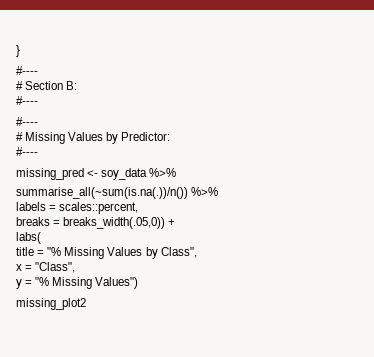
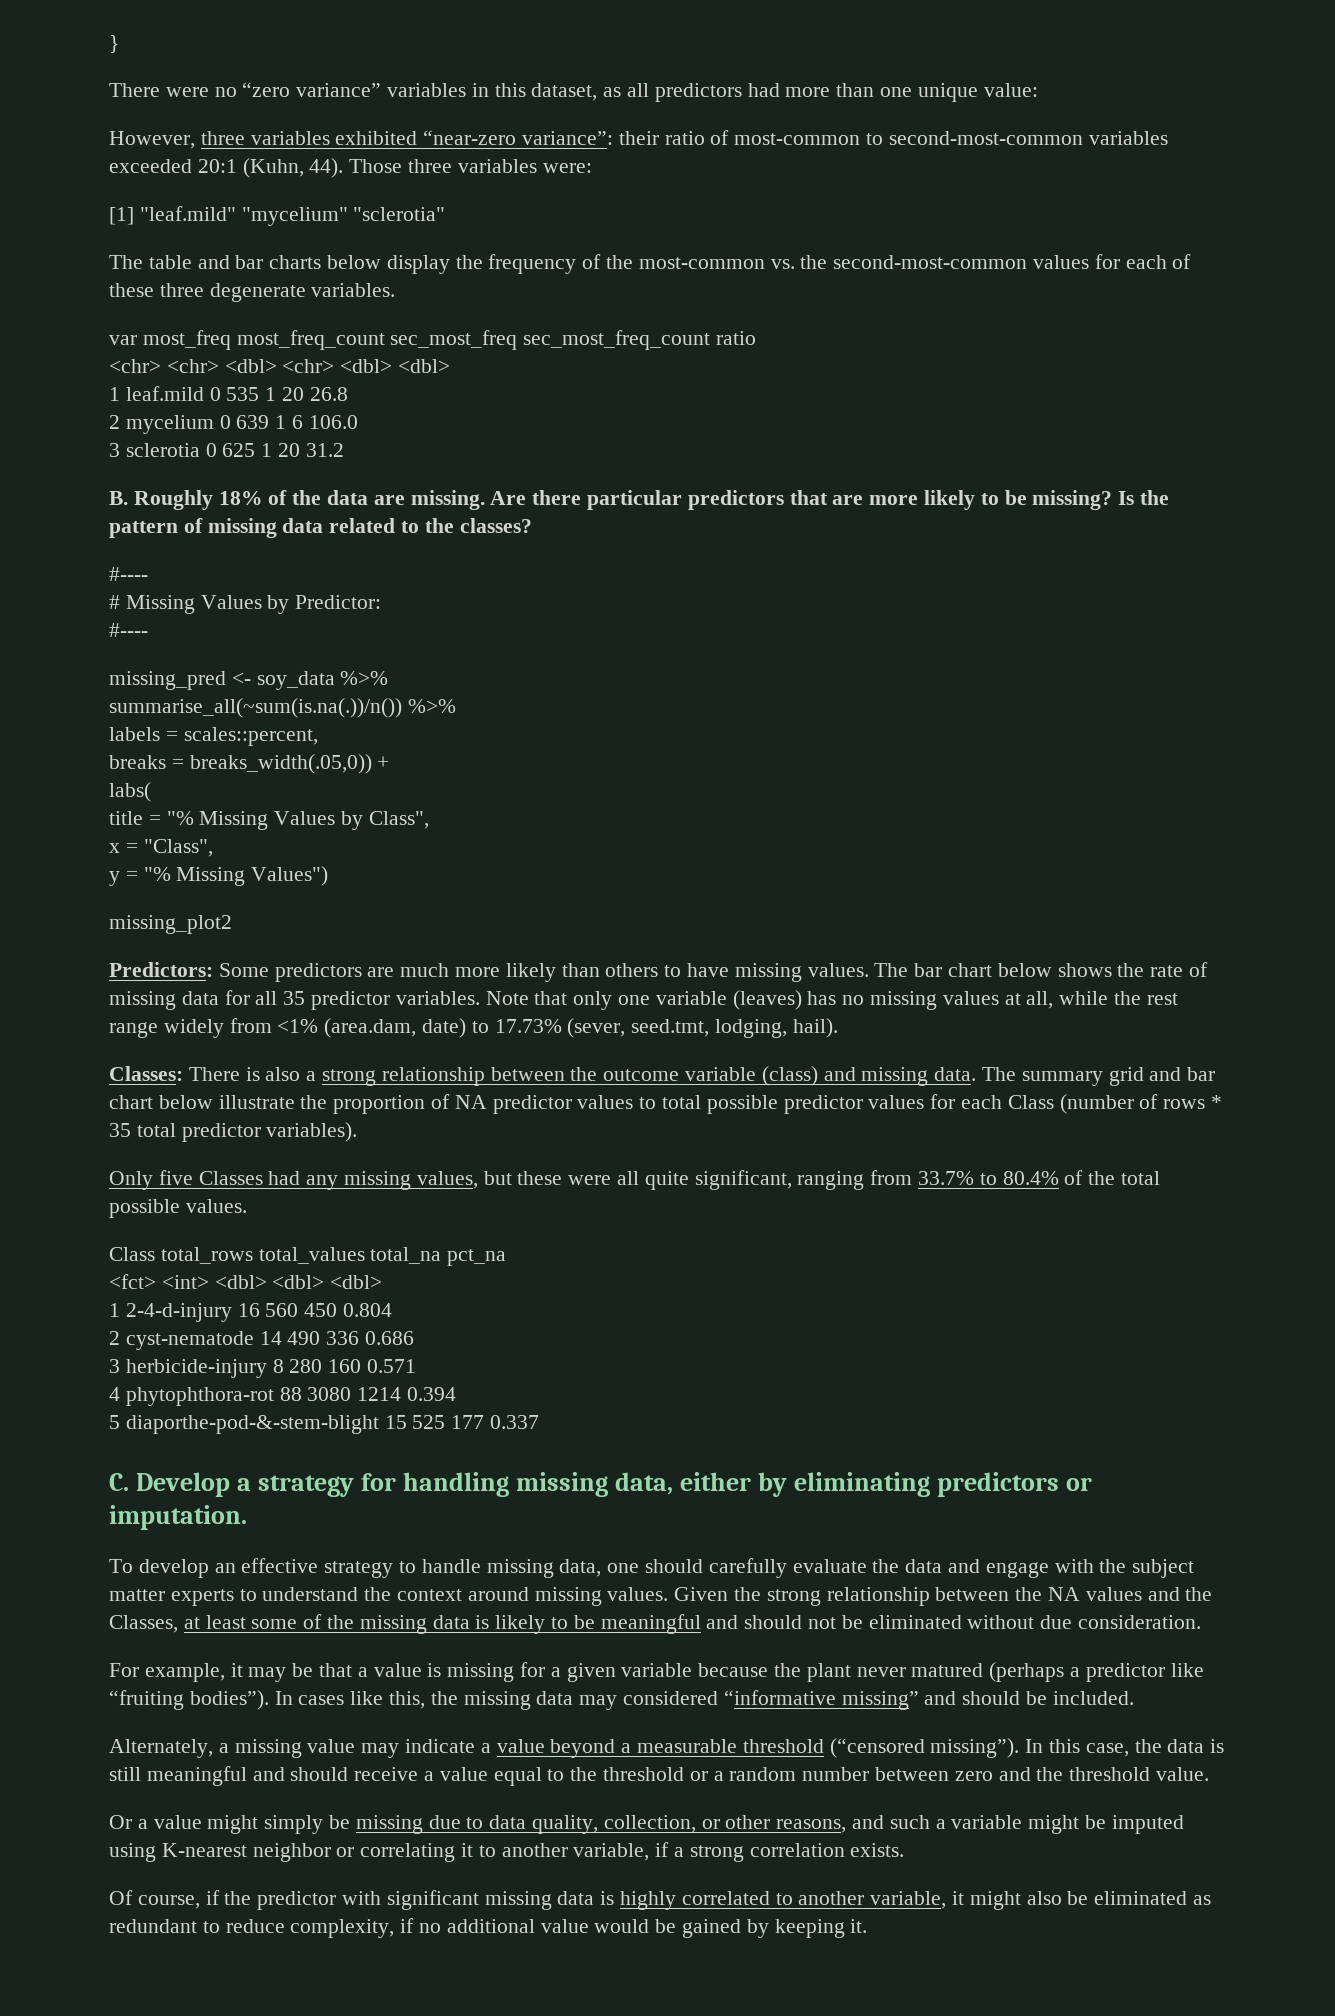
  }
- #----
- # Section B:
- #----
+ There were no “zero variance” variables in this dataset, as all predictors had more than one unique value:
+ However, three variables exhibited “near-zero variance”: their ratio of most-common to second-most-common variables exceeded 20:1 (Kuhn, 44). Those three variables were:
+ [1] "leaf.mild" "mycelium" "sclerotia"
+ The table and bar charts below display the frequency of the most-common vs. the second-most-common values for each of these three degenerate variables.
+ var most_freq most_freq_count sec_most_freq sec_most_freq_count ratio
+ <chr> <chr> <dbl> <chr> <dbl> <dbl>
+ 1 leaf.mild 0 535 1 20 26.8
+ 2 mycelium 0 639 1 6 106.0
+ 3 sclerotia 0 625 1 20 31.2
+ B. Roughly 18% of the data are missing. Are there particular predictors that are more likely to be missing? Is the pattern of missing data related to the classes?
+ Predictors: Some predictors are much more likely than others to have missing values. The bar chart below shows the rate of missing data for all 35 predictor variables. Note that only one variable (leaves) has no missing values at all, while the rest range widely from <1% (area.dam, date) to 17.73% (sever, seed.tmt, lodging, hail).
+ Classes: There is also a strong relationship between the outcome variable (class) and missing data. The summary grid and bar chart below illustrate the proportion of NA predictor values to total possible predictor values for each Class (number of rows * 35 total predictor variables).
+ Only five Classes had any missing values, but these were all quite significant, ranging from 33.7% to 80.4% of the total possible values.
+ Class total_rows total_values total_na pct_na
+ <fct> <int> <dbl> <dbl> <dbl>
+ 1 2-4-d-injury 16 560 450 0.804
+ 2 cyst-nematode 14 490 336 0.686
+ 3 herbicide-injury 8 280 160 0.571
+ 4 phytophthora-rot 88 3080 1214 0.394
+ 5 diaporthe-pod-&-stem-blight 15 525 177 0.337
+ C. Develop a strategy for handling missing data, either by eliminating predictors or imputation.
+ To develop an effective strategy to handle missing data, one should carefully evaluate the data and engage with the subject matter experts to understand the context around missing values. Given the strong relationship between the NA values and the Classes, at least some of the missing data is likely to be meaningful and should not be eliminated without due consideration.
+ For example, it may be that a value is missing for a given variable because the plant never matured (perhaps a predictor like “fruiting bodies”). In cases like this, the missing data may considered “informative missing” and should be included.
+ Alternately, a missing value may indicate a value beyond a measurable threshold (“censored missing”). In this case, the data is still meaningful and should receive a value equal to the threshold or a random number between zero and the threshold value.
+ Or a value might simply be missing due to data quality, collection, or other reasons, and such a variable might be imputed using K-nearest neighbor or correlating it to another variable, if a strong correlation exists.
+ Of course, if the predictor with significant missing data is highly correlated to another variable, it might also be eliminated as redundant to reduce complexity, if no additional value would be gained by keeping it.

